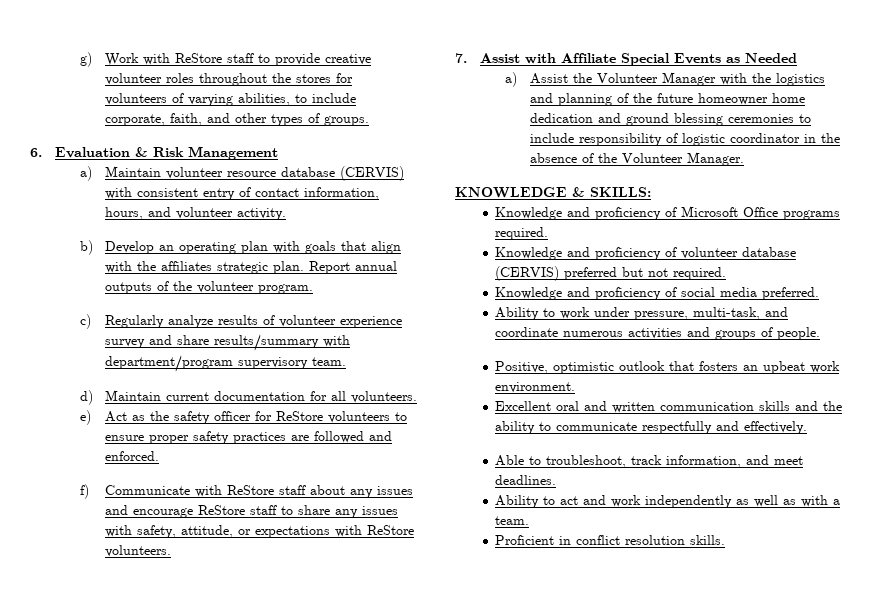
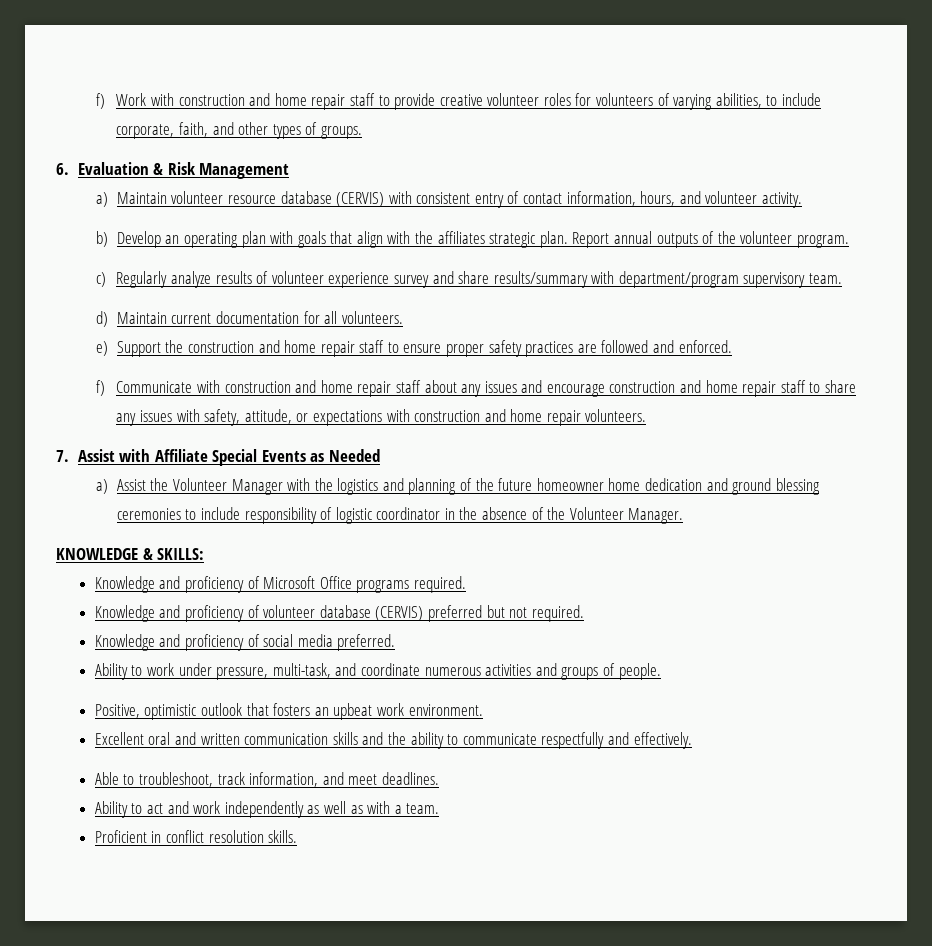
- g) Work with ReStore staff to provide creative volunteer roles throughout the stores for volunteers of varying abilities, to include corporate, faith, and other types of groups.
+ f) Work with construction and home repair staff to provide creative volunteer roles for volunteers of varying abilities, to include corporate, faith, and other types of groups.
- e) Act as the safety officer for ReStore volunteers to ensure proper safety practices are followed and enforced.
+ e) Support the construction and home repair staff to ensure proper safety practices are followed and enforced.
- f) Communicate with ReStore staff about any issues and encourage ReStore staff to share any issues with safety, attitude, or expectations with ReStore volunteers.
+ f) Communicate with construction and home repair staff about any issues and encourage construction and home repair staff to share any issues with safety, attitude, or expectations with construction and home repair volunteers.

